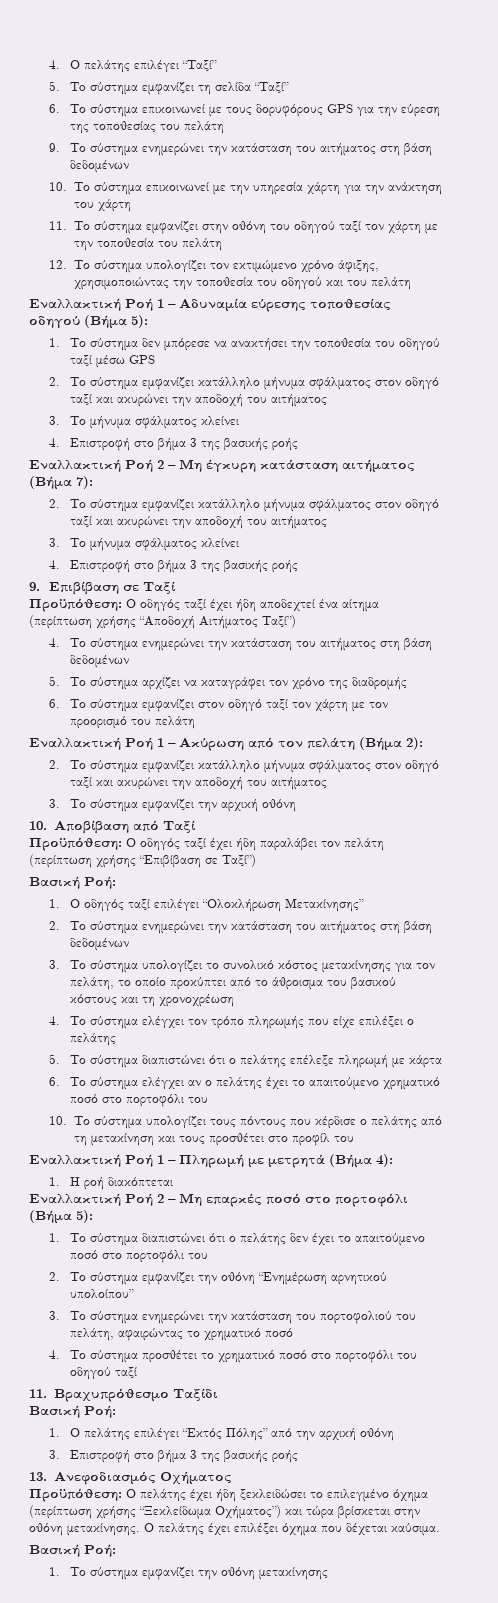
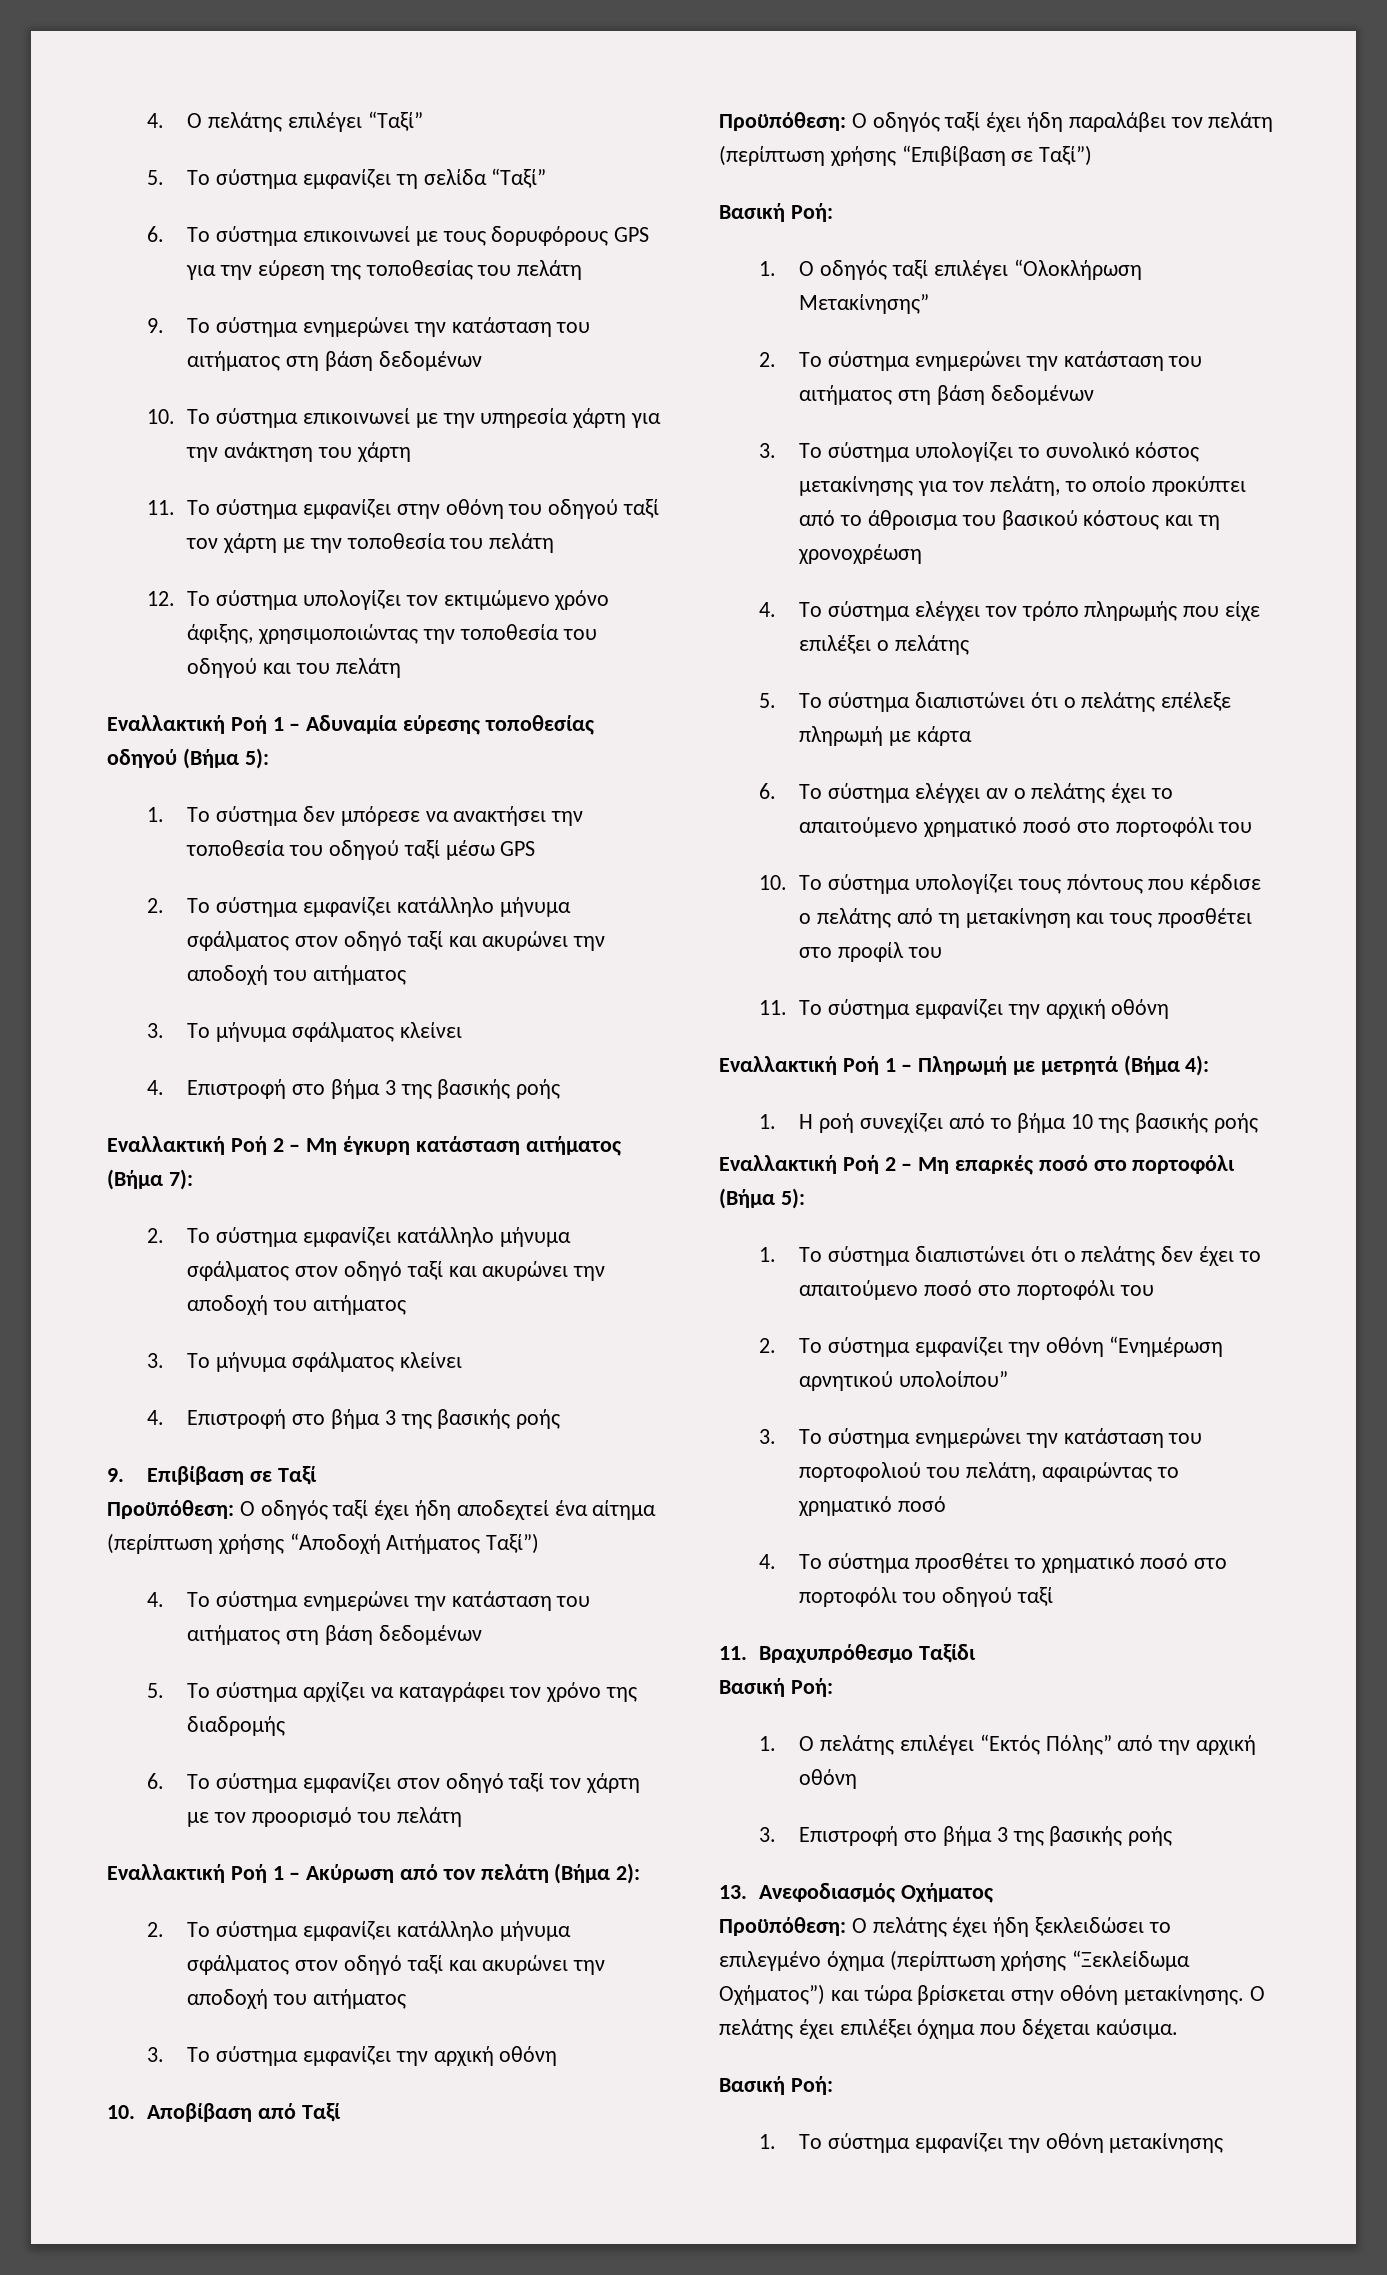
+ 11. Το σύστημα εμφανίζει την αρχική οθόνη
- 1. Η ροή διακόπτεται
+ 1. Η ροή συνεχίζει από το βήμα 10 της βασικής ροής

